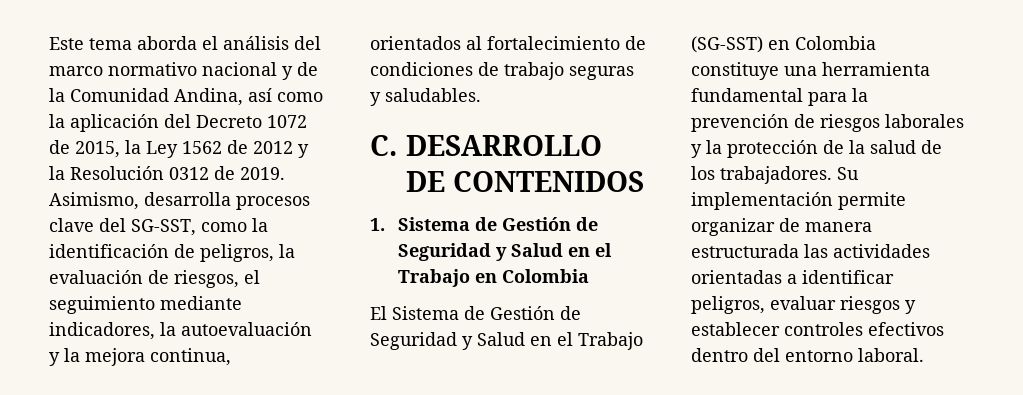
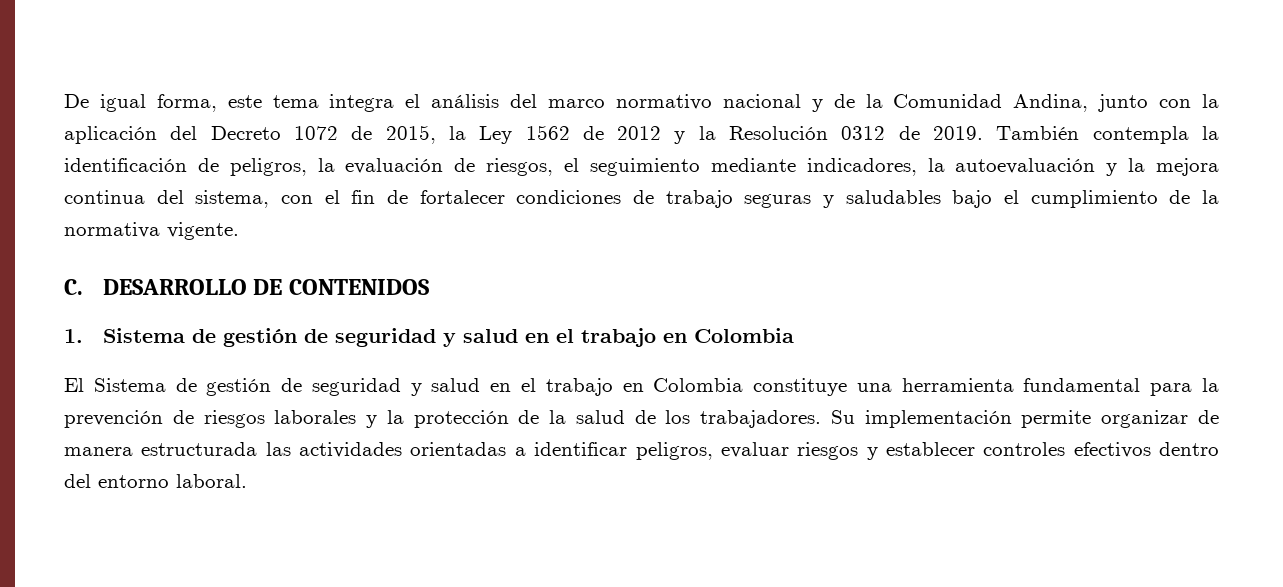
- Este tema aborda el análisis del marco normativo nacional y de la Comunidad Andina, así como la aplicación del Decreto 1072 de 2015, la Ley 1562 de 2012 y la Resolución 0312 de 2019.
+ De igual forma, este tema integra el análisis del marco normativo nacional y de la Comunidad Andina, junto con la aplicación del Decreto 1072 de 2015, la Ley 1562 de 2012 y la Resolución 0312 de 2019.
- Asimismo, desarrolla procesos clave del SG-SST, como la identificación de peligros, la evaluación de riesgos, el seguimiento mediante indicadores, la autoevaluación y la mejora continua, orientados al fortalecimiento de condiciones de trabajo seguras y saludables.
+ También contempla la identificación de peligros, la evaluación de riesgos, el seguimiento mediante indicadores, la autoevaluación y la mejora continua del sistema, con el fin de fortalecer condiciones de trabajo seguras y saludables bajo el cumplimiento de la normativa vigente.
- 1. Sistema de Gestión de Seguridad y Salud en el Trabajo en Colombia
+ 1. Sistema de gestión de seguridad y salud en el trabajo en Colombia
- El Sistema de Gestión de Seguridad y Salud en el Trabajo (SG-SST) en Colombia constituye una herramienta fundamental para la prevención de riesgos laborales y la protección de la salud de los trabajadores.
+ El Sistema de gestión de seguridad y salud en el trabajo en Colombia constituye una herramienta fundamental para la prevención de riesgos laborales y la protección de la salud de los trabajadores.

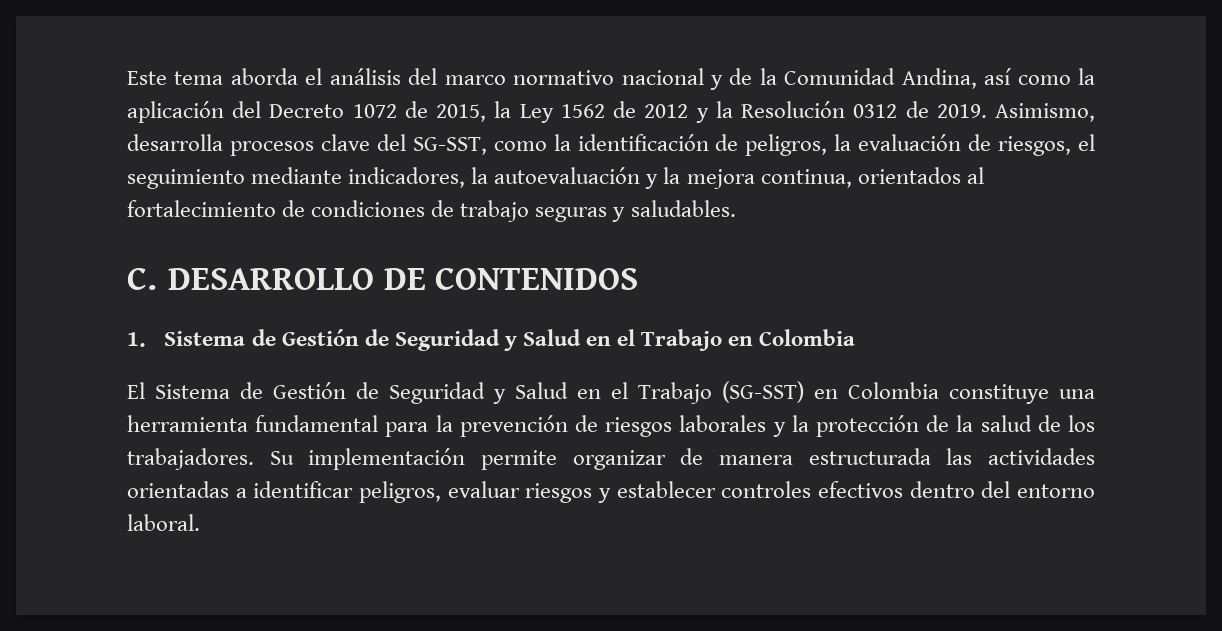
- De igual forma, este tema integra el análisis del marco normativo nacional y de la Comunidad Andina, junto con la aplicación del Decreto 1072 de 2015, la Ley 1562 de 2012 y la Resolución 0312 de 2019.
+ Este tema aborda el análisis del marco normativo nacional y de la Comunidad Andina, así como la aplicación del Decreto 1072 de 2015, la Ley 1562 de 2012 y la Resolución 0312 de 2019.
- También contempla la identificación de peligros, la evaluación de riesgos, el seguimiento mediante indicadores, la autoevaluación y la mejora continua del sistema, con el fin de fortalecer condiciones de trabajo seguras y saludables bajo el cumplimiento de la normativa vigente.
+ Asimismo, desarrolla procesos clave del SG-SST, como la identificación de peligros, la evaluación de riesgos, el seguimiento mediante indicadores, la autoevaluación y la mejora continua, orientados al fortalecimiento de condiciones de trabajo seguras y saludables.
- 1. Sistema de gestión de seguridad y salud en el trabajo en Colombia
+ 1. Sistema de Gestión de Seguridad y Salud en el Trabajo en Colombia
- El Sistema de gestión de seguridad y salud en el trabajo en Colombia constituye una herramienta fundamental para la prevención de riesgos laborales y la protección de la salud de los trabajadores.
+ El Sistema de Gestión de Seguridad y Salud en el Trabajo (SG-SST) en Colombia constituye una herramienta fundamental para la prevención de riesgos laborales y la protección de la salud de los trabajadores.

